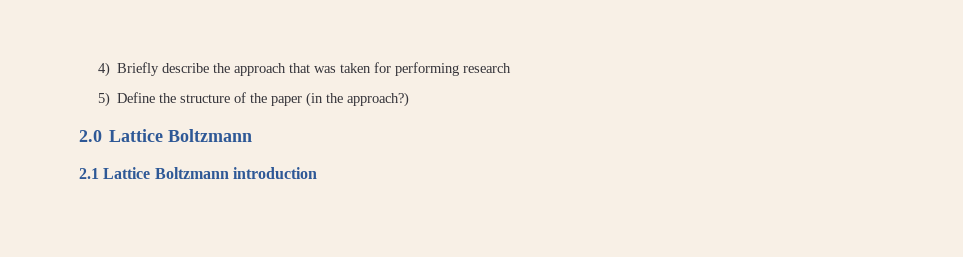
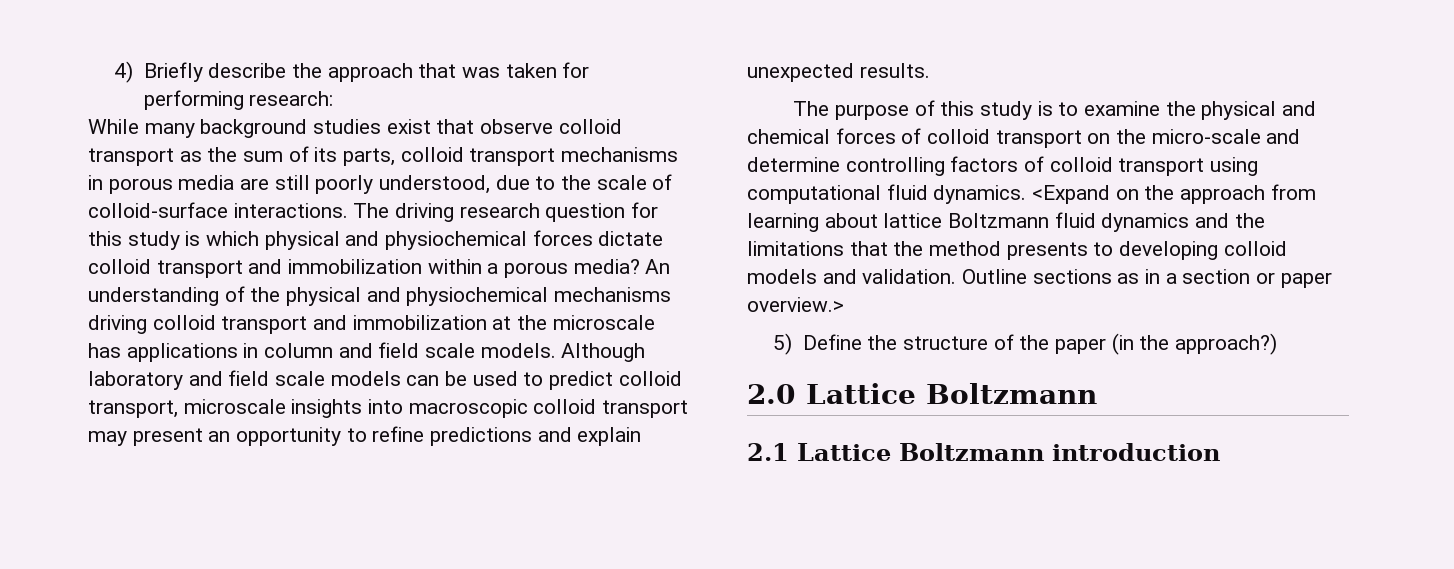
- 4) Briefly describe the approach that was taken for performing research
+ 4) Briefly describe the approach that was taken for performing research:
+ While many background studies exist that observe colloid transport as the sum of its parts, colloid transport mechanisms in porous media are still poorly understood, due to the scale of colloid-surface interactions. The driving research question for this study is which physical and physiochemical forces dictate colloid transport and immobilization within a porous media? An understanding of the physical and physiochemical mechanisms driving colloid transport and immobilization at the microscale has applications in column and field scale models. Although laboratory and field scale models can be used to predict colloid transport, microscale insights into macroscopic colloid transport may present an opportunity to refine predictions and explain unexpected results.
+ The purpose of this study is to examine the physical and chemical forces of colloid transport on the micro-scale and determine controlling factors of colloid transport using computational fluid dynamics. <Expand on the approach from learning about lattice Boltzmann fluid dynamics and the limitations that the method presents to developing colloid models and validation. Outline sections as in a section or paper overview.>

